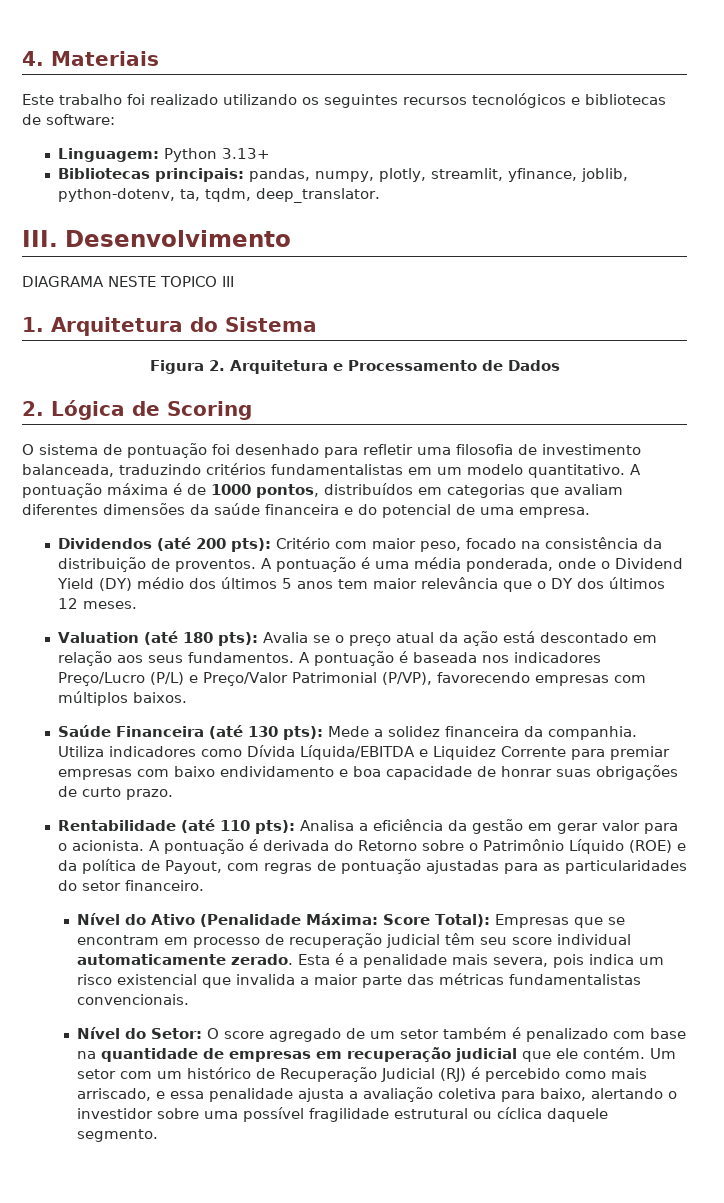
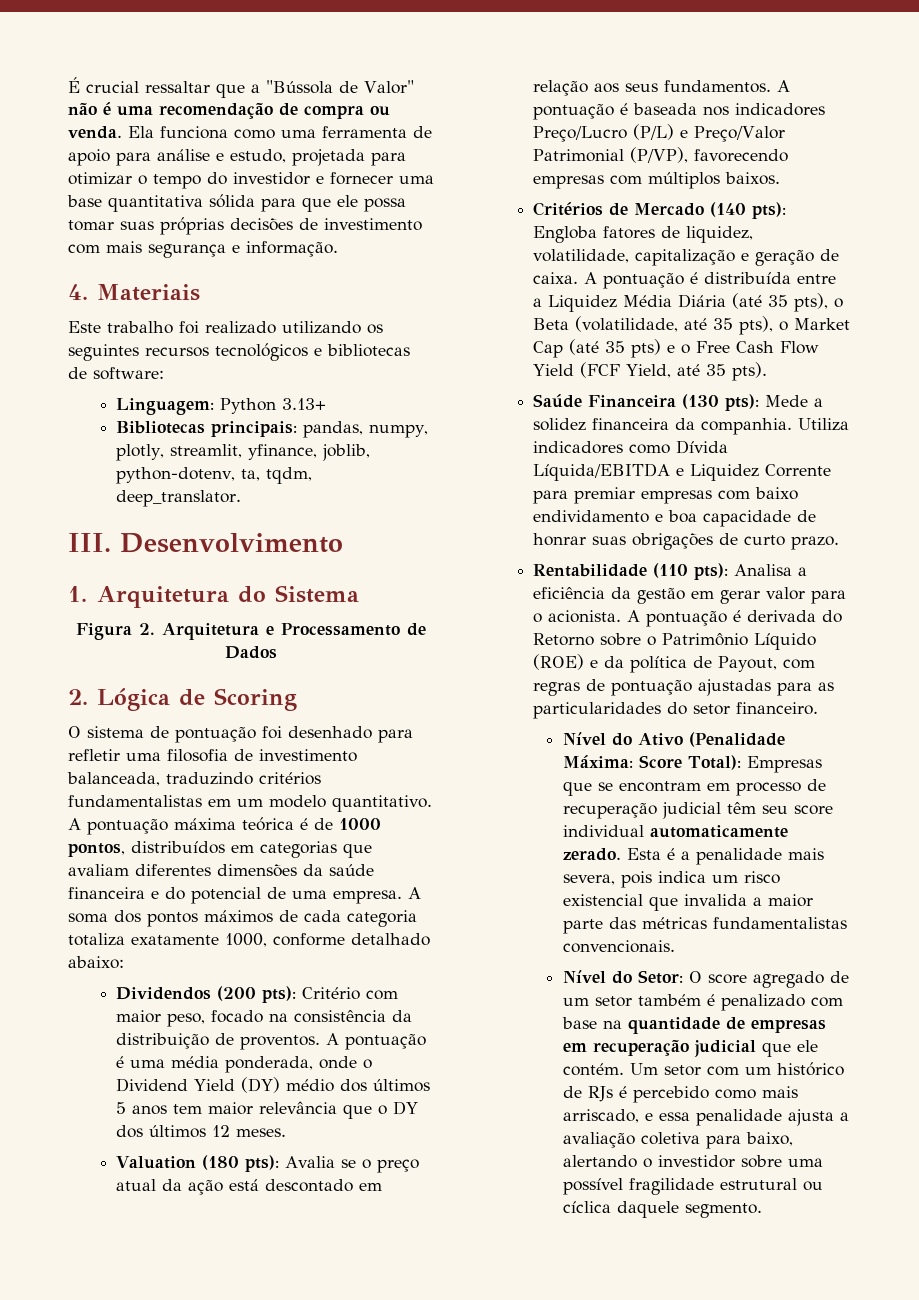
+ É crucial ressaltar que a "Bússola de Valor" não é uma recomendação de compra ou venda. Ela funciona como uma ferramenta de apoio para análise e estudo, projetada para otimizar o tempo do investidor e fornecer uma base quantitativa sólida para que ele possa tomar suas próprias decisões de investimento com mais segurança e informação.
- DIAGRAMA NESTE TOPICO III
- A pontuação máxima é de 1000 pontos, distribuídos em categorias que avaliam diferentes dimensões da saúde financeira e do potencial de uma empresa.
+ A pontuação máxima teórica é de 1000 pontos, distribuídos em categorias que avaliam diferentes dimensões da saúde financeira e do potencial de uma empresa. A soma dos pontos máximos de cada categoria totaliza exatamente 1000, conforme detalhado abaixo:
- Dividendos (até 200 pts): Critério com maior peso, focado na consistência da distribuição de proventos.
+ Dividendos (200 pts): Critério com maior peso, focado na consistência da distribuição de proventos.
- Valuation (até 180 pts): Avalia se o preço atual da ação está descontado em relação aos seus fundamentos.
+ Valuation (180 pts): Avalia se o preço atual da ação está descontado em relação aos seus fundamentos.
+ Critérios de Mercado (140 pts): Engloba fatores de liquidez, volatilidade, capitalização e geração de caixa. A pontuação é distribuída entre a Liquidez Média Diária (até 35 pts), o Beta (volatilidade, até 35 pts), o Market Cap (até 35 pts) e o Free Cash Flow Yield (FCF Yield, até 35 pts).
- Saúde Financeira (até 130 pts): Mede a solidez financeira da companhia.
+ Saúde Financeira (130 pts): Mede a solidez financeira da companhia.
- Rentabilidade (até 110 pts): Analisa a eficiência da gestão em gerar valor para o acionista.
+ Rentabilidade (110 pts): Analisa a eficiência da gestão em gerar valor para o acionista.
- Um setor com um histórico de Recuperação Judicial (RJ) é percebido como mais arriscado, e essa penalidade ajusta a avaliação coletiva para baixo, alertando o investidor sobre uma possível fragilidade estrutural ou cíclica daquele segmento.
+ Um setor com um histórico de RJs é percebido como mais arriscado, e essa penalidade ajusta a avaliação coletiva para baixo, alertando o investidor sobre uma possível fragilidade estrutural ou cíclica daquele segmento.

